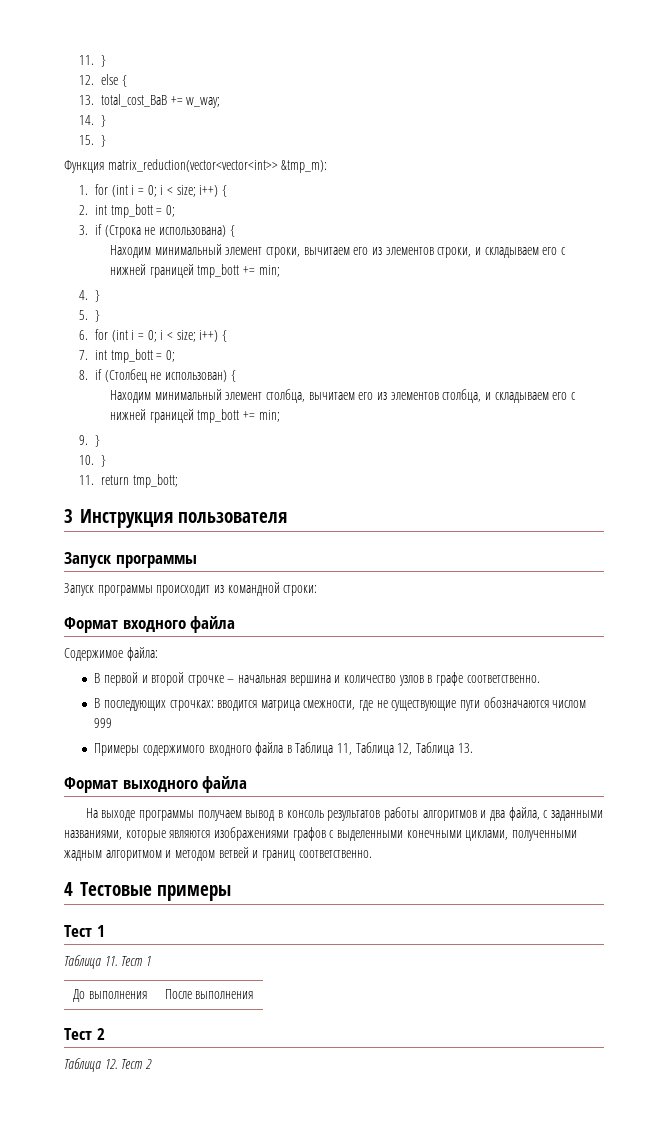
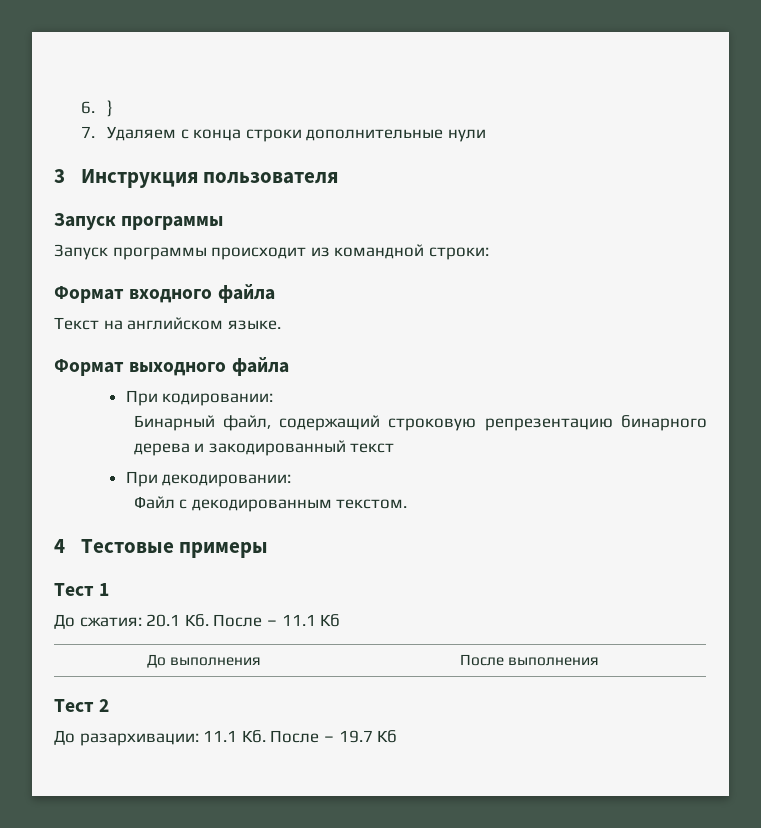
- 11. }
- 12. else {
- 13. total_cost_BaB += w_way;
- 14. }
- 15. }
- Функция matrix_reduction(vector<vector<int>> &tmp_m):
- 1. for (int i = 0; i < size; i++) {
- 2. int tmp_bott = 0;
- 3. if (Строка не использована) {
- Находим минимальный элемент строки, вычитаем его из элементов строки, и складываем его с нижней границей tmp_bott += min;
- 4. }
- 5. }
- 6. for (int i = 0; i < size; i++) {
- 7. int tmp_bott = 0;
- 8. if (Столбец не использован) {
- Находим минимальный элемент столбца, вычитаем его из элементов столбца, и складываем его с нижней границей tmp_bott += min;
- 9. }
- 10. }
- 11. return tmp_bott;
+ 6. }
+ 7. Удаляем с конца строки дополнительные нули
- Содержимое файла:
- В первой и второй строчке – начальная вершина и количество узлов в графе соответственно.
- В последующих строчках: вводится матрица смежности, где не существующие пути обозначаются числом 999
- Примеры содержимого входного файла в Таблица 11, Таблица 12, Таблица 13.
+ Текст на английском языке.
  Формат выходного файла
- На выходе программы получаем вывод в консоль результатов работы алгоритмов и два файла, с заданными названиями, которые являются изображениями графов с выделенными конечными циклами, полученными жадным алгоритмом и методом ветвей и границ соответственно.
+ При кодировании:
+ Бинарный файл, содержащий строковую репрезентацию бинарного дерева и закодированный текст
+ При декодировании:
+ Файл с декодированным текстом.
- Таблица 11. Тест 1
+ До сжатия: 20.1 Кб. После – 11.1 Кб
- Таблица 12. Тест 2
+ До разархивации: 11.1 Кб. После – 19.7 Кб

